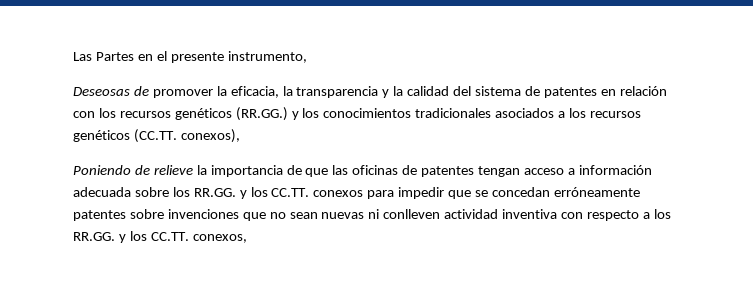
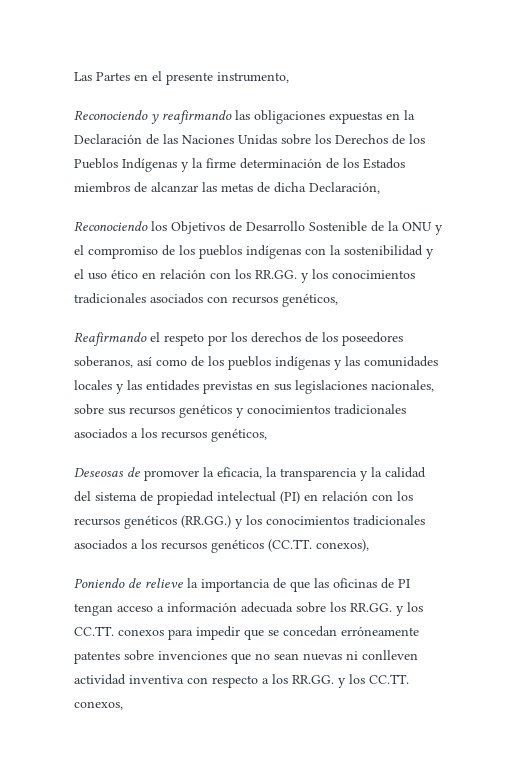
+ Reconociendo y reafirmando las obligaciones expuestas en la Declaración de las Naciones Unidas sobre los Derechos de los Pueblos Indígenas y la firme determinación de los Estados miembros de alcanzar las metas de dicha Declaración,
+ Reconociendo los Objetivos de Desarrollo Sostenible de la ONU y el compromiso de los pueblos indígenas con la sostenibilidad y el uso ético en relación con los RR.GG. y los conocimientos tradicionales asociados con recursos genéticos,
+ Reafirmando el respeto por los derechos de los poseedores soberanos, así como de los pueblos indígenas y las comunidades locales y las entidades previstas en sus legislaciones nacionales, sobre sus recursos genéticos y conocimientos tradicionales asociados a los recursos genéticos,
- Deseosas de promover la eficacia, la transparencia y la calidad del sistema de patentes en relación con los recursos genéticos (RR.GG.) y los conocimientos tradicionales asociados a los recursos genéticos (CC.TT. conexos),
+ Deseosas de promover la eficacia, la transparencia y la calidad del sistema de propiedad intelectual (PI) en relación con los recursos genéticos (RR.GG.) y los conocimientos tradicionales asociados a los recursos genéticos (CC.TT. conexos),
- Poniendo de relieve la importancia de que las oficinas de patentes tengan acceso a información adecuada sobre los RR.GG. y los CC.TT. conexos para impedir que se concedan erróneamente patentes sobre invenciones que no sean nuevas ni conlleven actividad inventiva con respecto a los RR.GG. y los CC.TT. conexos,
+ Poniendo de relieve la importancia de que las oficinas de PI tengan acceso a información adecuada sobre los RR.GG. y los CC.TT. conexos para impedir que se concedan erróneamente patentes sobre invenciones que no sean nuevas ni conlleven actividad inventiva con respecto a los RR.GG. y los CC.TT. conexos,

